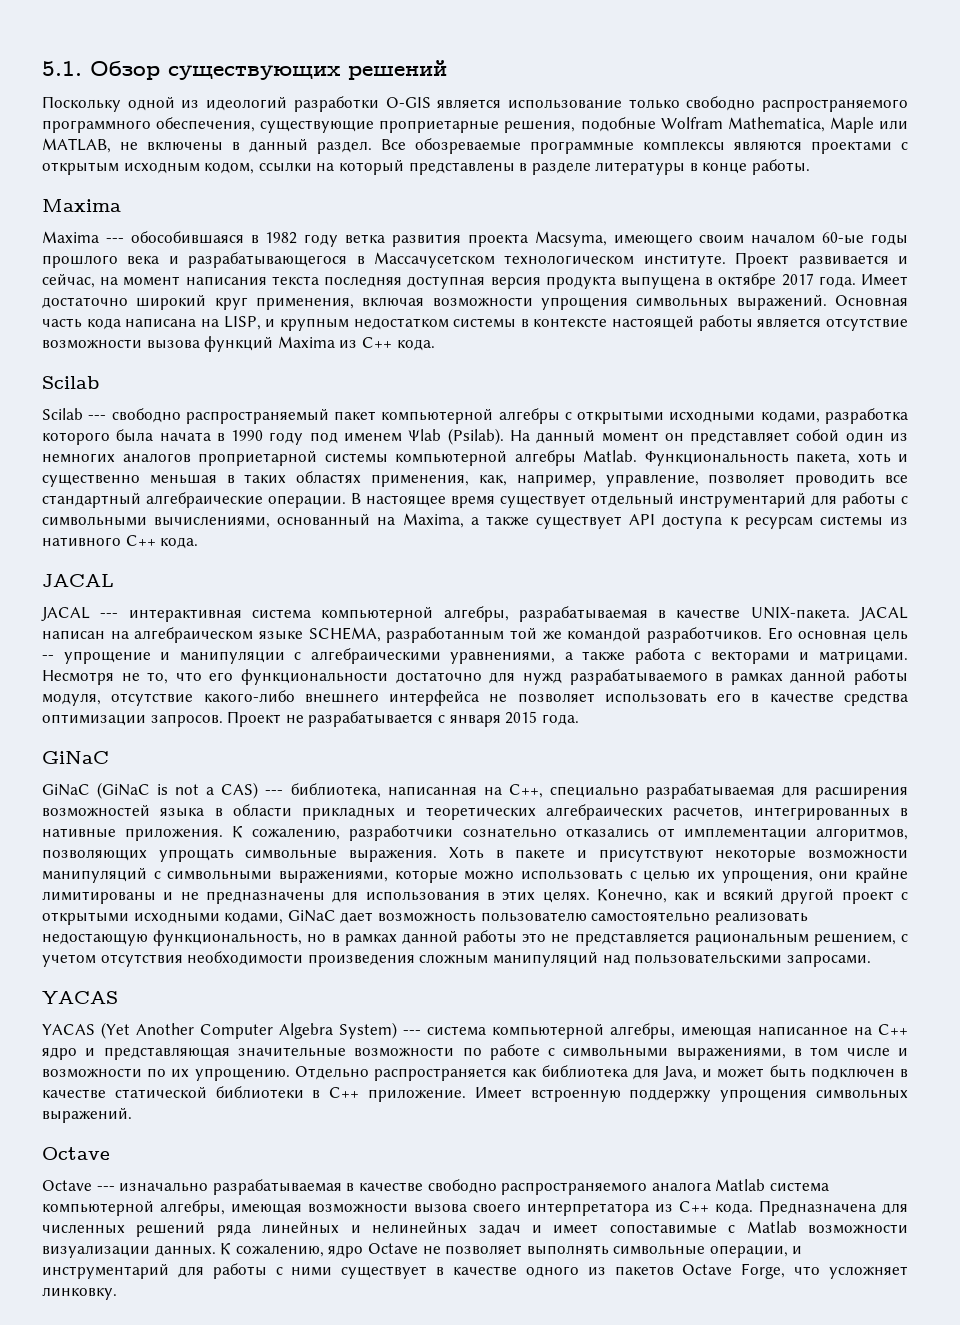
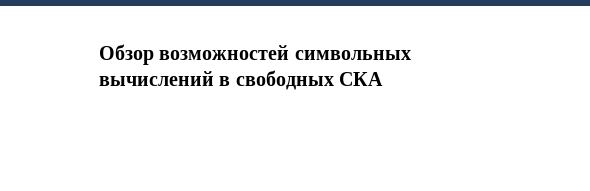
- 5.1. Обзор существующих решений
- Поскольку одной из идеологий разработки O-GIS является использование только свободно распространяемого программного обеспечения, существующие проприетарные решения, подобные Wolfram Mathematica, Maple или MATLAB, не включены в данный раздел. Все обозреваемые программные комплексы являются проектами с открытым исходным кодом, ссылки на который представлены в разделе литературы в конце работы.
- Maxima
- Maxima --- обособившаяся в 1982 году ветка развития проекта Macsyma, имеющего своим началом 60-ые годы прошлого века и разрабатывающегося в Массачусетском технологическом институте. Проект развивается и сейчас, на момент написания текста последняя доступная версия продукта выпущена в октябре 2017 года. Имеет достаточно широкий круг применения, включая возможности упрощения символьных выражений. Основная часть кода написана на LISP, и крупным недостатком системы в контексте настоящей работы является отсутствие возможности вызова функций Maxima из C++ кода.
- Scilab
- Scilab --- свободно распространяемый пакет компьютерной алгебры с открытыми исходными кодами, разработка которого была начата в 1990 году под именем Ψlab (Psilab). На данный момент он представляет собой один из немногих аналогов проприетарной системы компьютерной алгебры Matlab. Функциональность пакета, хоть и существенно меньшая в таких областях применения, как, например, управление, позволяет проводить все стандартный алгебраические операции. В настоящее время существует отдельный инструментарий для работы с символьными вычислениями, основанный на Maxima, а также существует API доступа к ресурсам системы из нативного C++ кода.
- JACAL
- JACAL --- интерактивная система компьютерной алгебры, разрабатываемая в качестве UNIX-пакета. JACAL написан на алгебраическом языке SCHEMA, разработанным той же командой разработчиков. Его основная цель -- упрощение и манипуляции с алгебраическими уравнениями, а также работа с векторами и матрицами. Несмотря не то, что его функциональности достаточно для нужд разрабатываемого в рамках данной работы модуля, отсутствие какого-либо внешнего интерфейса не позволяет использовать его в качестве средства оптимизации запросов. Проект не разрабатывается с января 2015 года.
- GiNaC
- GiNaC (GiNaC is not a CAS) --- библиотека, написанная на C++, специально разрабатываемая для расширения возможностей языка в области прикладных и теоретических алгебраических расчетов, интегрированных в нативные приложения. К сожалению, разработчики сознательно отказались от имплементации алгоритмов, позволяющих упрощать символьные выражения. Хоть в пакете и присутствуют некоторые возможности манипуляций с символьными выражениями, которые можно использовать с целью их упрощения, они крайне лимитированы и не предназначены для использования в этих целях. Конечно, как и всякий другой проект с открытыми исходными кодами, GiNaC дает возможность пользователю самостоятельно реализовать недостающую функциональность, но в рамках данной работы это не представляется рациональным решением, с учетом отсутствия необходимости произведения сложным манипуляций над пользовательскими запросами.
- YACAS
- YACAS (Yet Another Computer Algebra System) --- система компьютерной алгебры, имеющая написанное на C++ ядро и представляющая значительные возможности по работе с символьными выражениями, в том числе и возможности по их упрощению. Отдельно распространяется как библиотека для Java, и может быть подключен в качестве статической библиотеки в C++ приложение. Имеет встроенную поддержку упрощения символьных выражений.
- Octave
- Octave --- изначально разрабатываемая в качестве свободно распространяемого аналога Matlab система компьютерной алгебры, имеющая возможности вызова своего интерпретатора из C++ кода. Предназначена для численных решений ряда линейных и нелинейных задач и имеет сопоставимые с Matlab возможности визуализации данных. К сожалению, ядро Octave не позволяет выполнять символьные операции, и инструментарий для работы с ними существует в качестве одного из пакетов Octave Forge, что усложняет линковку.
+ Обзор возможностей символьных вычислений в свободных СКА

